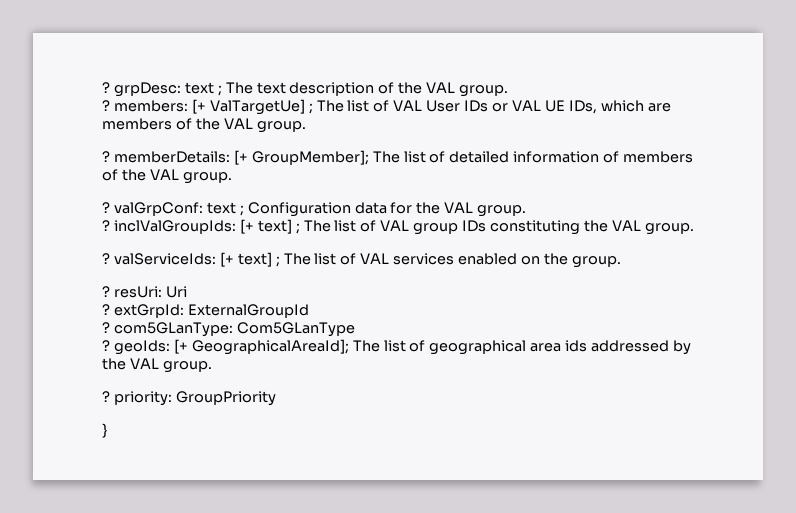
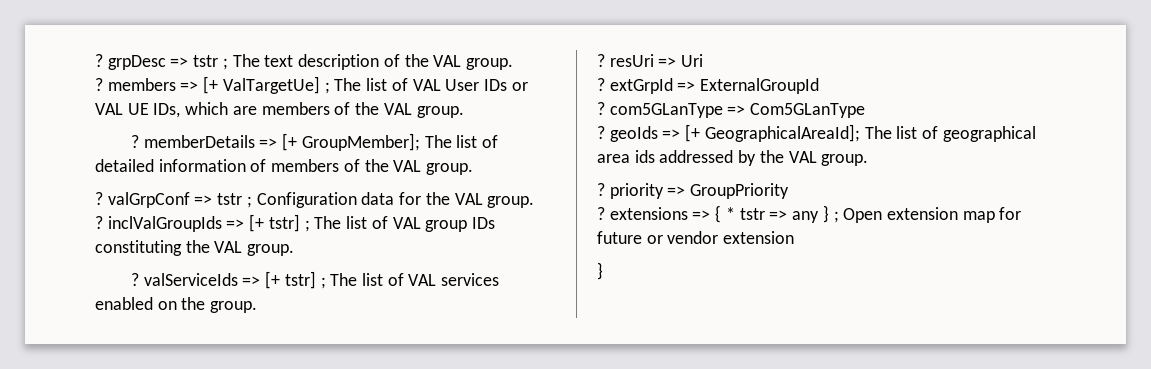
- ? grpDesc: text ; The text description of the VAL group.
+ ? grpDesc => tstr ; The text description of the VAL group.
- ? members: [+ ValTargetUe] ; The list of VAL User IDs or VAL UE IDs, which are members of the VAL group.
+ ? members => [+ ValTargetUe] ; The list of VAL User IDs or VAL UE IDs, which are members of the VAL group.
- ? memberDetails: [+ GroupMember]; The list of detailed information of members of the VAL group.
+ ? memberDetails => [+ GroupMember]; The list of detailed information of members of the VAL group.
- ? valGrpConf: text ; Configuration data for the VAL group.
+ ? valGrpConf => tstr ; Configuration data for the VAL group.
- ? inclValGroupIds: [+ text] ; The list of VAL group IDs constituting the VAL group.
+ ? inclValGroupIds => [+ tstr] ; The list of VAL group IDs constituting the VAL group.
- ? valServiceIds: [+ text] ; The list of VAL services enabled on the group.
+ ? valServiceIds => [+ tstr] ; The list of VAL services enabled on the group.
- ? resUri: Uri
+ ? resUri => Uri
- ? extGrpId: ExternalGroupId
+ ? extGrpId => ExternalGroupId
- ? com5GLanType: Com5GLanType
+ ? com5GLanType => Com5GLanType
- ? geoIds: [+ GeographicalAreaId]; The list of geographical area ids addressed by the VAL group.
+ ? geoIds => [+ GeographicalAreaId]; The list of geographical area ids addressed by the VAL group.
- ? priority: GroupPriority
+ ? priority => GroupPriority
+ ? extensions => { * tstr => any } ; Open extension map for future or vendor extension

